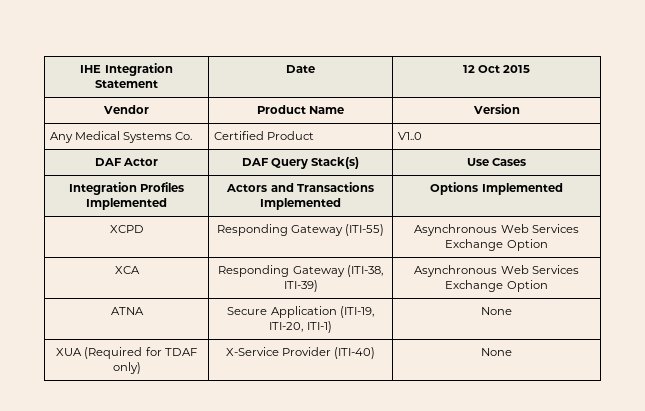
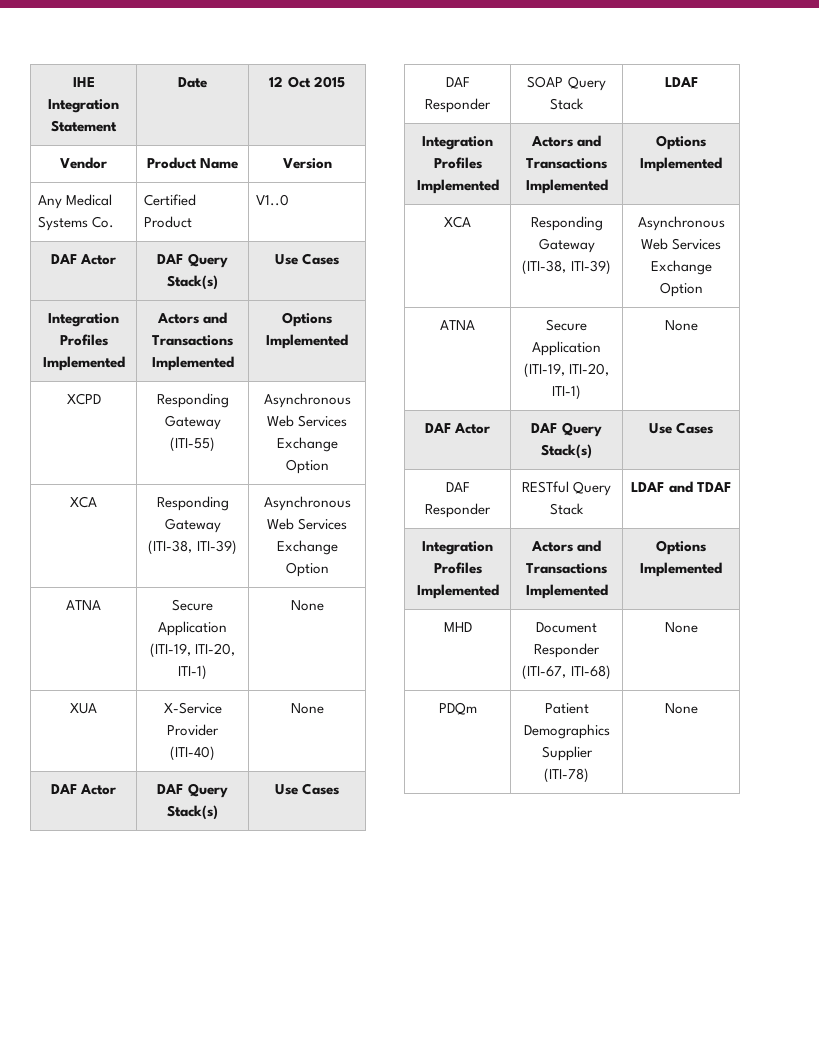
- XUA (Required for TDAF only) | X-Service Provider (ITI-40) | None
+ XUA | X-Service Provider (ITI-40) | None
+ DAF Actor | DAF Query Stack(s) | Use Cases
+ DAF Responder | SOAP Query Stack | LDAF
+ Integration Profiles Implemented | Actors and Transactions Implemented | Options Implemented
+ XCA | Responding Gateway (ITI-38, ITI-39) | Asynchronous Web Services Exchange Option
+ ATNA | Secure Application (ITI-19, ITI-20, ITI-1) | None
+ DAF Actor | DAF Query Stack(s) | Use Cases
+ DAF Responder | RESTful Query Stack | LDAF and TDAF
+ Integration Profiles Implemented | Actors and Transactions Implemented | Options Implemented
+ MHD | Document Responder (ITI-67, ITI-68) | None
+ PDQm | Patient Demographics Supplier (ITI-78) | None

